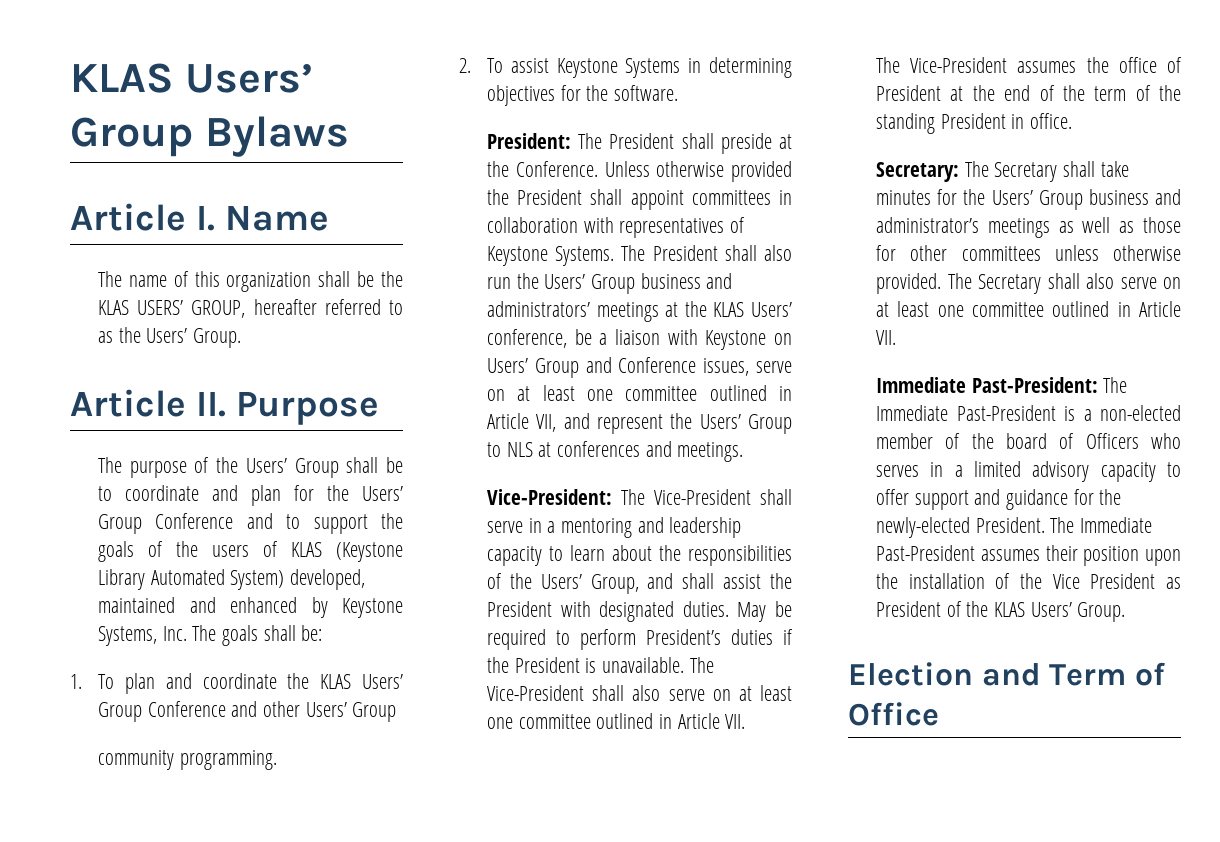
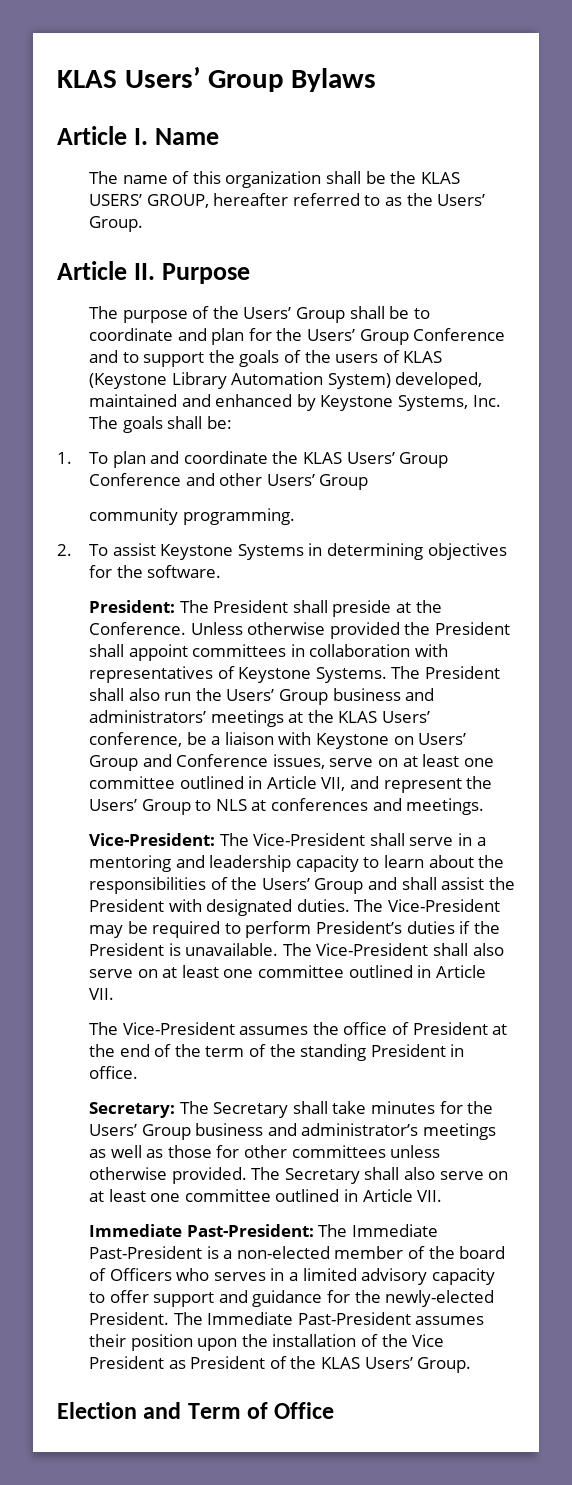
- The purpose of the Users’ Group shall be to coordinate and plan for the Users’ Group Conference and to support the goals of the users of KLAS (Keystone Library Automated System) developed, maintained and enhanced by Keystone Systems, Inc. The goals shall be:
+ The purpose of the Users’ Group shall be to coordinate and plan for the Users’ Group Conference and to support the goals of the users of KLAS (Keystone Library Automation System) developed, maintained and enhanced by Keystone Systems, Inc. The goals shall be:
- Vice-President: The Vice-President shall serve in a mentoring and leadership capacity to learn about the responsibilities of the Users’ Group, and shall assist the President with designated duties.
+ Vice-President: The Vice-President shall serve in a mentoring and leadership capacity to learn about the responsibilities of the Users’ Group and shall assist the President with designated duties.
- May be required to perform President’s duties if the President is unavailable.
+ The Vice-President may be required to perform President’s duties if the President is unavailable.

